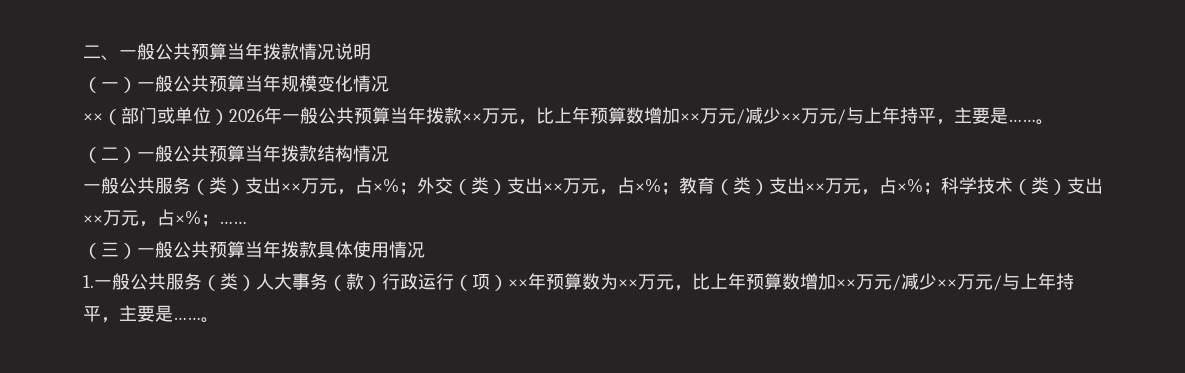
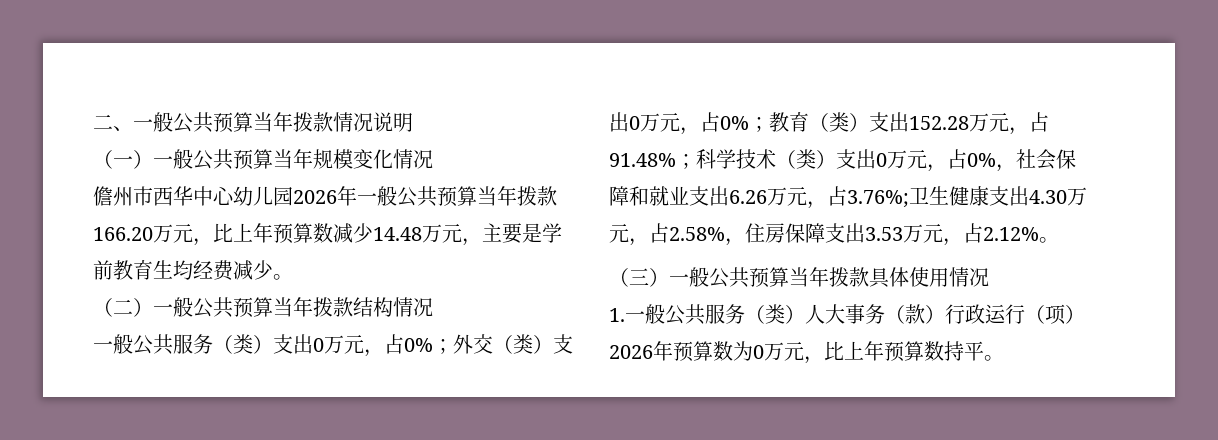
- ××（部门或单位）2026年一般公共预算当年拨款××万元，比上年预算数增加××万元/减少××万元/与上年持平，主要是……。
+ 儋州市西华中心幼儿园2026年一般公共预算当年拨款166.20万元，比上年预算数减少14.48万元，主要是学前教育生均经费减少。
- 一般公共服务（类）支出××万元，占×%；外交（类）支出××万元，占×%；教育（类）支出××万元，占×%；科学技术（类）支出××万元，占×%；……
+ 一般公共服务（类）支出0万元，占0%；外交（类）支出0万元，占0%；教育（类）支出152.28万元，占91.48%；科学技术（类）支出0万元，占0%，社会保障和就业支出6.26万元，占3.76%;卫生健康支出4.30万元，占2.58%，住房保障支出3.53万元，占2.12%。
- 1.一般公共服务（类）人大事务（款）行政运行（项）××年预算数为××万元，比上年预算数增加××万元/减少××万元/与上年持平，主要是……。
+ 1.一般公共服务（类）人大事务（款）行政运行（项）2026年预算数为0万元，比上年预算数持平。

